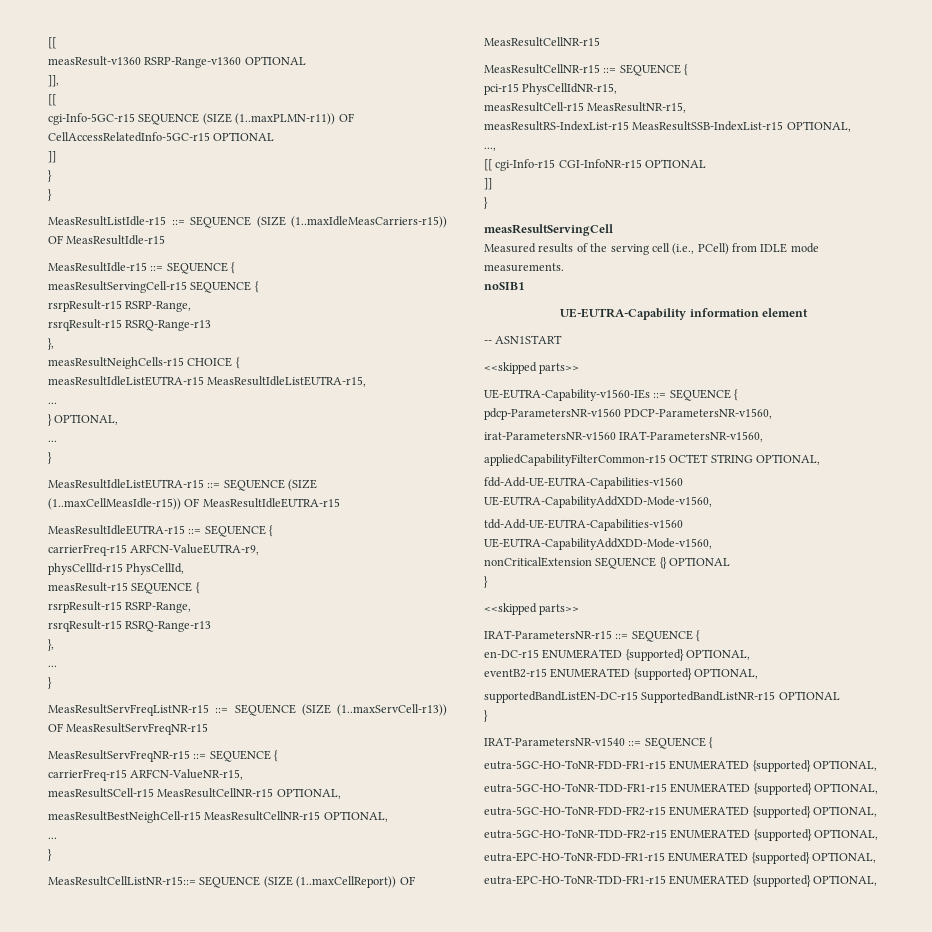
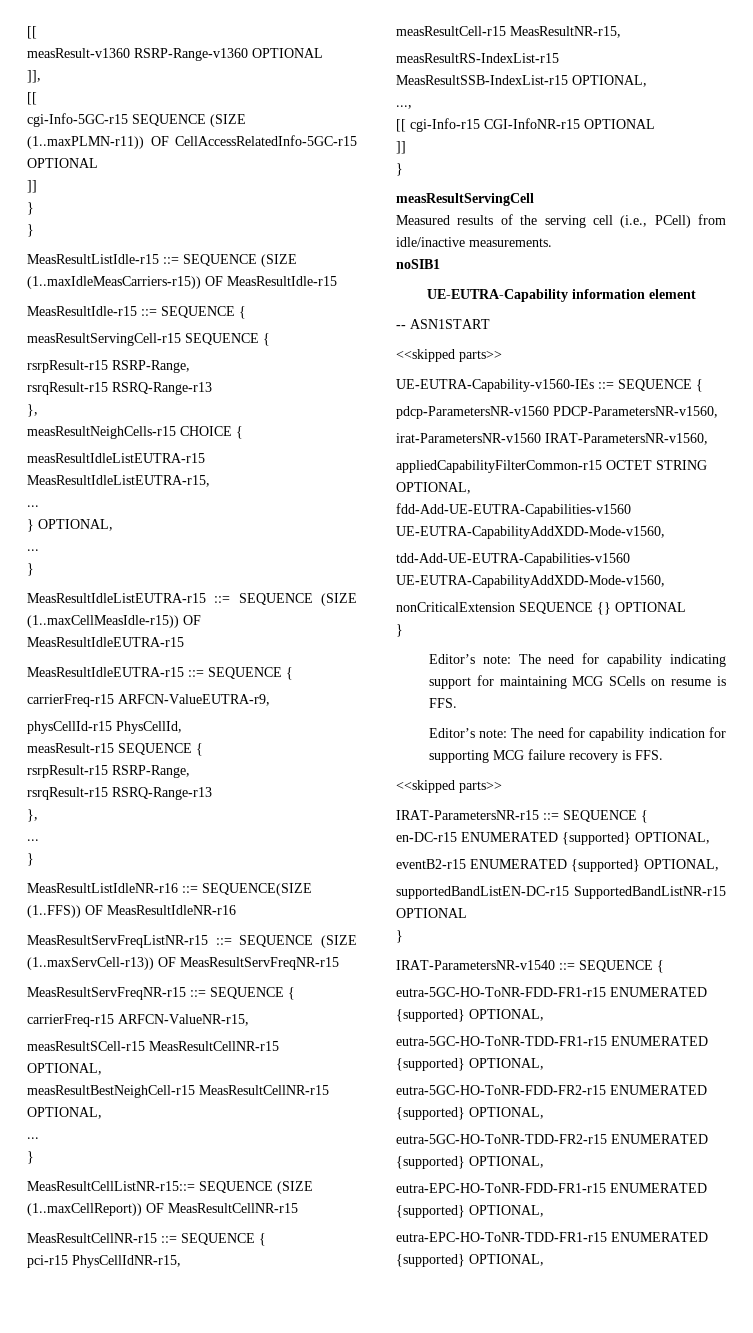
+ MeasResultListIdleNR-r16 ::= SEQUENCE(SIZE (1..FFS)) OF MeasResultIdleNR-r16
- Measured results of the serving cell (i.e., PCell) from IDLE mode measurements.
+ Measured results of the serving cell (i.e., PCell) from idle/inactive measurements.
+ Editor’s note: The need for capability indicating support for maintaining MCG SCells on resume is FFS.
+ Editor’s note: The need for capability indication for supporting MCG failure recovery is FFS.

